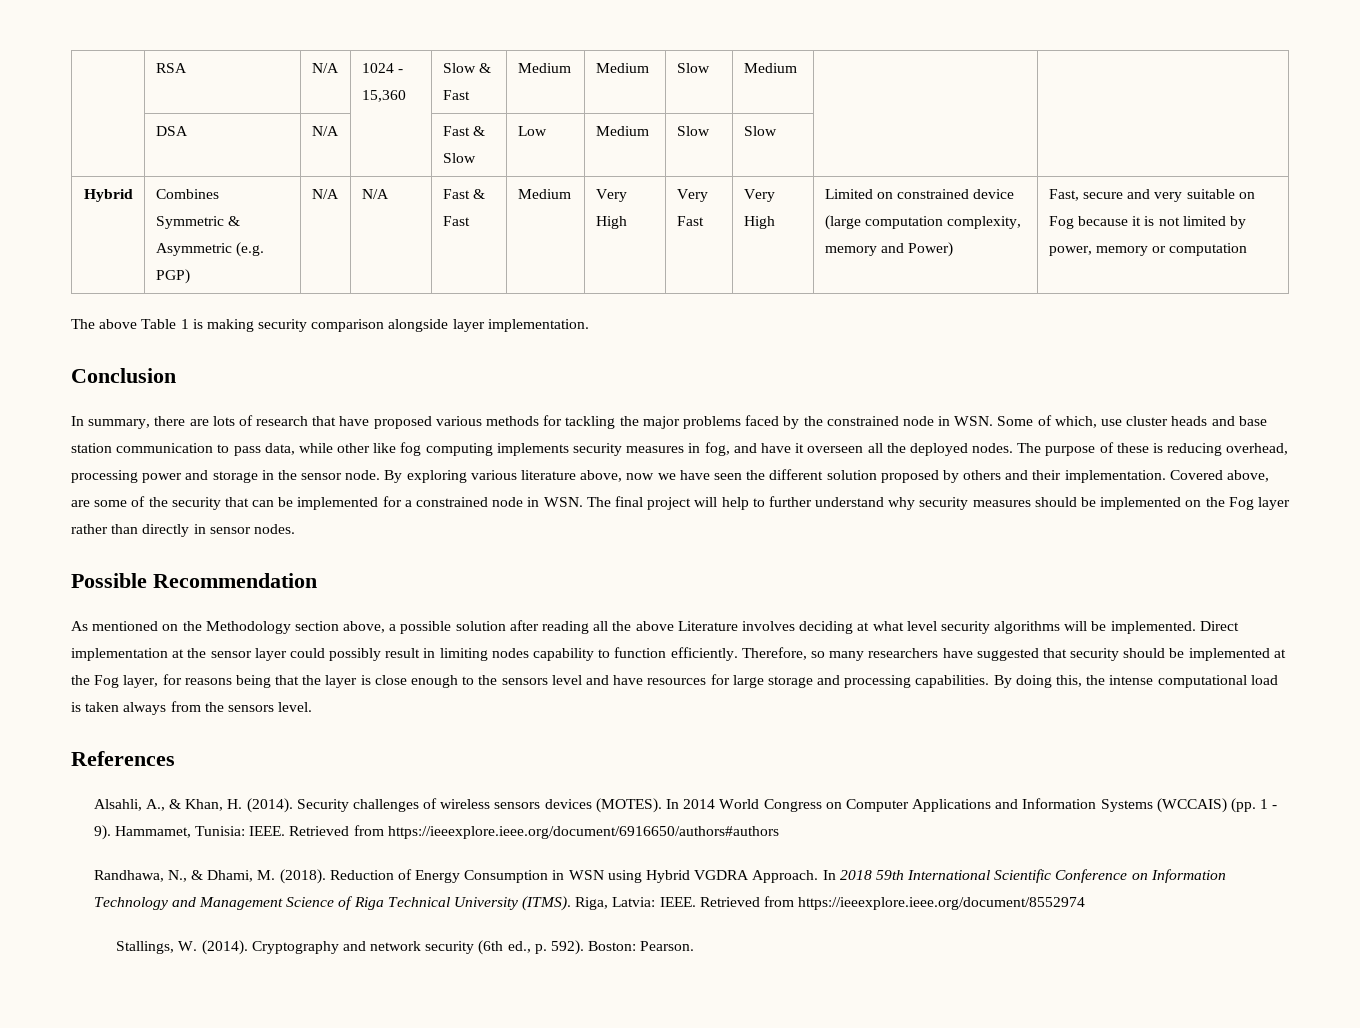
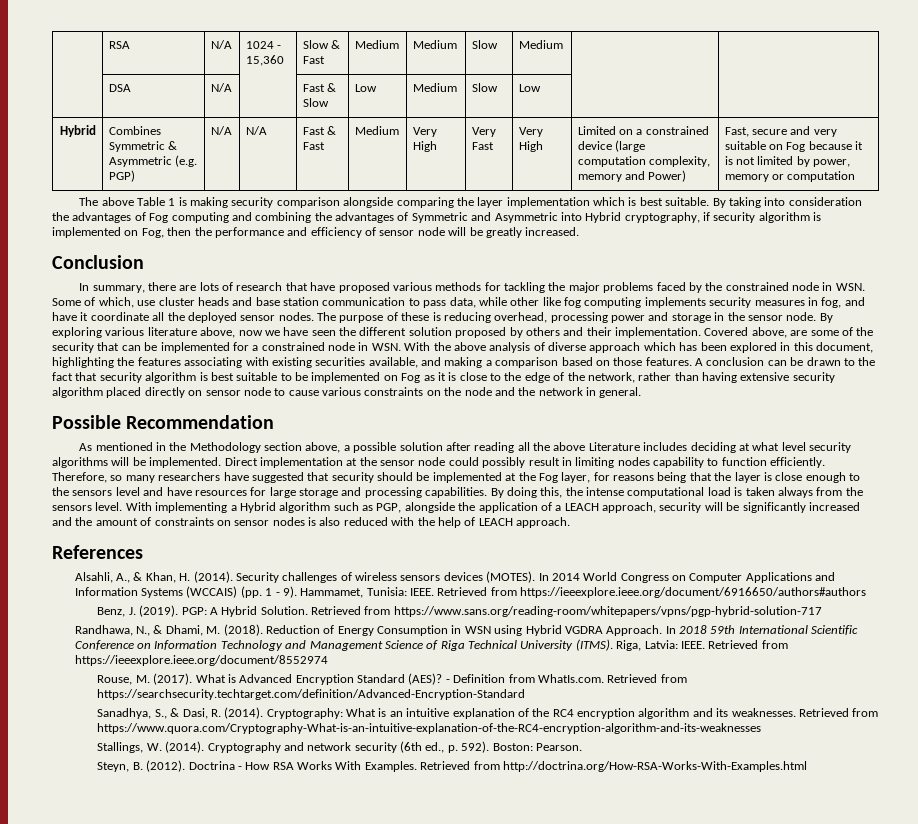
- | DSA | N/A | | Fast & Slow | Low | Medium | Slow | Slow | |
+ | DSA | N/A | | Fast & Slow | Low | Medium | Slow | Low | |
- Limited on constrained device (large computation complexity, memory and Power)
+ Limited on a constrained device (large computation complexity, memory and Power)
- The above Table 1 is making security comparison alongside layer implementation.
+ The above Table 1 is making security comparison alongside comparing the layer implementation which is best suitable. By taking into consideration the advantages of Fog computing and combining the advantages of Symmetric and Asymmetric into Hybrid cryptography, if security algorithm is implemented on Fog, then the performance and efficiency of sensor node will be greatly increased.
- In summary, there are lots of research that have proposed various methods for tackling the major problems faced by the constrained node in WSN. Some of which, use cluster heads and base station communication to pass data, while other like fog computing implements security measures in fog, and have it overseen all the deployed nodes.
+ In summary, there are lots of research that have proposed various methods for tackling the major problems faced by the constrained node in WSN. Some of which, use cluster heads and base station communication to pass data, while other like fog computing implements security measures in fog, and have it coordinate all the deployed sensor nodes.
- Covered above, are some of the security that can be implemented for a constrained node in WSN. The final project will help to further understand why security measures should be implemented on the Fog layer rather than directly in sensor nodes.
+ Covered above, are some of the security that can be implemented for a constrained node in WSN. With the above analysis of diverse approach which has been explored in this document, highlighting the features associating with existing securities available, and making a comparison based on those features. A conclusion can be drawn to the fact that security algorithm is best suitable to be implemented on Fog as it is close to the edge of the network, rather than having extensive security algorithm placed directly on sensor node to cause various constraints on the node and the network in general.
- As mentioned on the Methodology section above, a possible solution after reading all the above Literature involves deciding at what level security algorithms will be implemented.
+ As mentioned in the Methodology section above, a possible solution after reading all the above Literature includes deciding at what level security algorithms will be implemented.
- Direct implementation at the sensor layer could possibly result in limiting nodes capability to function efficiently.
+ Direct implementation at the sensor node could possibly result in limiting nodes capability to function efficiently.
+ With implementing a Hybrid algorithm such as PGP, alongside the application of a LEACH approach, security will be significantly increased and the amount of constraints on sensor nodes is also reduced with the help of LEACH approach.
+ Benz, J. (2019). PGP: A Hybrid Solution. Retrieved from https://www.sans.org/reading-room/whitepapers/vpns/pgp-hybrid-solution-717
+ Rouse, M. (2017). What is Advanced Encryption Standard (AES)? - Definition from WhatIs.com. Retrieved from https://searchsecurity.techtarget.com/definition/Advanced-Encryption-Standard
+ Sanadhya, S., & Dasi, R. (2014). Cryptography: What is an intuitive explanation of the RC4 encryption algorithm and its weaknesses. Retrieved from https://www.quora.com/Cryptography-What-is-an-intuitive-explanation-of-the-RC4-encryption-algorithm-and-its-weaknesses
+ Steyn, B. (2012). Doctrina - How RSA Works With Examples. Retrieved from http://doctrina.org/How-RSA-Works-With-Examples.html

